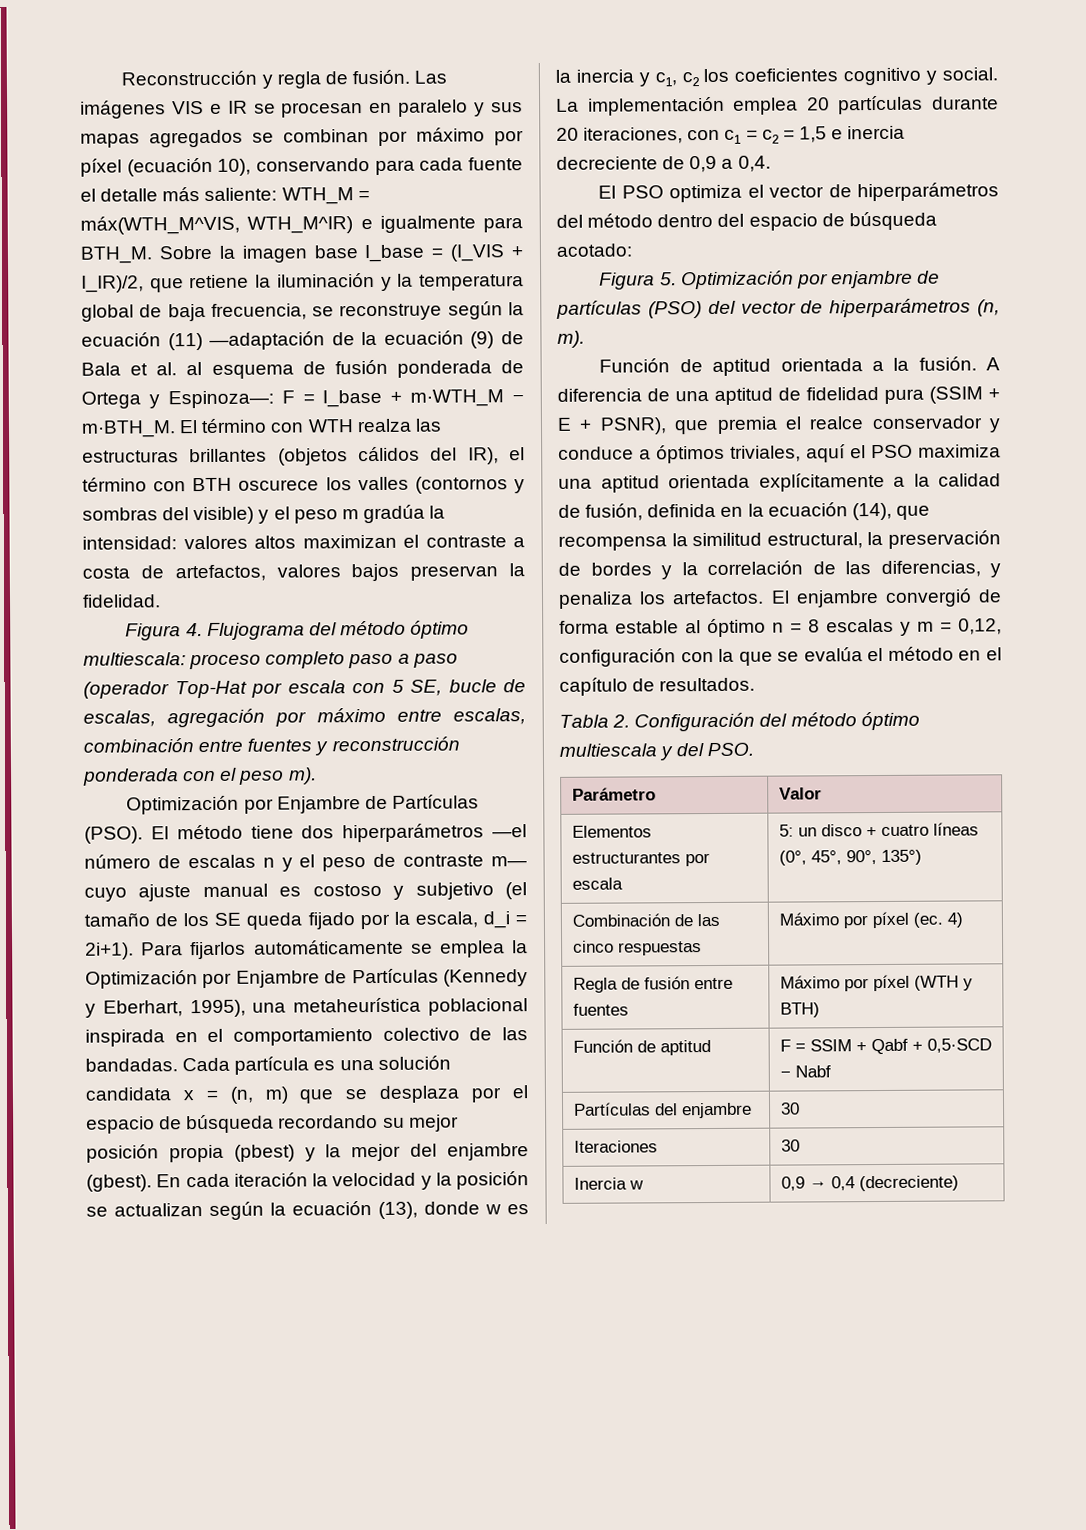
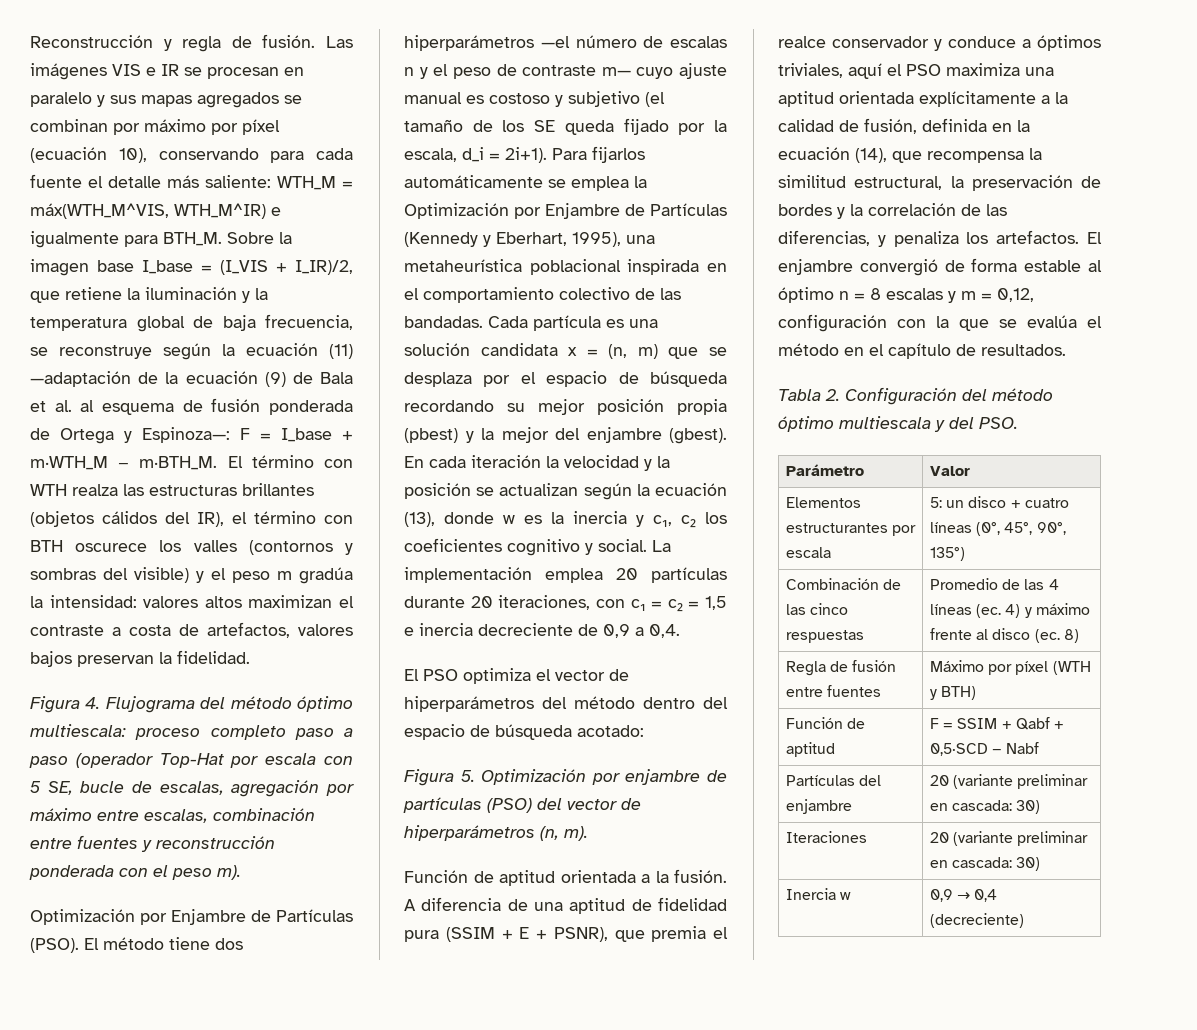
- Combinación de las cinco respuestas | Máximo por píxel (ec. 4)
+ Combinación de las cinco respuestas | Promedio de las 4 líneas (ec. 4) y máximo frente al disco (ec. 8)
- Partículas del enjambre | 30
- Iteraciones | 30
+ Partículas del enjambre | 20 (variante preliminar en cascada: 30)
+ Iteraciones | 20 (variante preliminar en cascada: 30)

